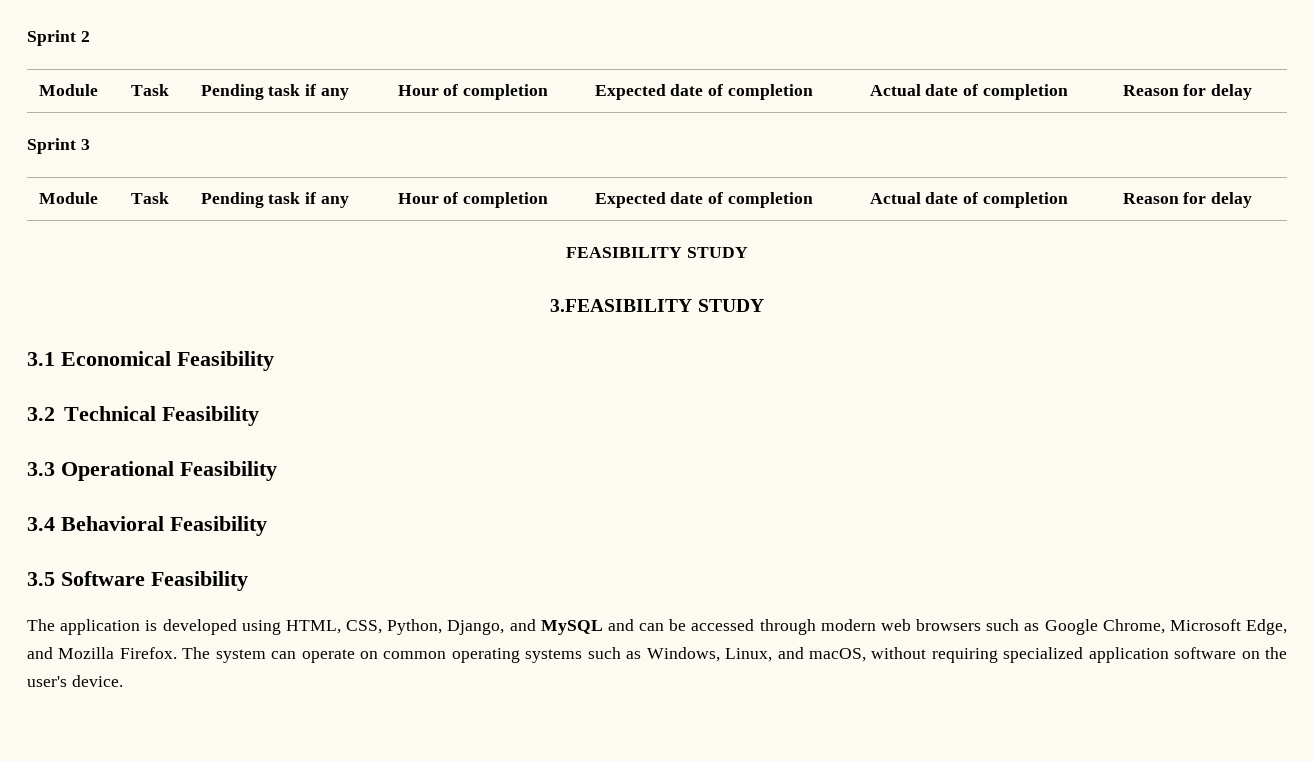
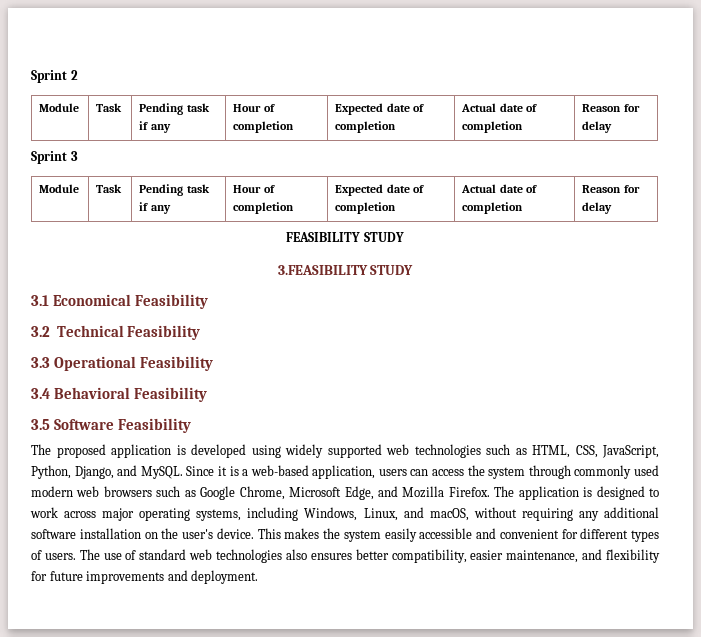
- The application is developed using HTML, CSS, Python, Django, and MySQL and can be accessed through modern web browsers such as Google Chrome, Microsoft Edge, and Mozilla Firefox.
+ The proposed application is developed using widely supported web technologies such as HTML, CSS, JavaScript, Python, Django, and MySQL. Since it is a web-based application, users can access the system through commonly used modern web browsers such as Google Chrome, Microsoft Edge, and Mozilla Firefox.
- The system can operate on common operating systems such as Windows, Linux, and macOS, without requiring specialized application software on the user's device.
+ The application is designed to work across major operating systems, including Windows, Linux, and macOS, without requiring any additional software installation on the user's device. This makes the system easily accessible and convenient for different types of users. The use of standard web technologies also ensures better compatibility, easier maintenance, and flexibility for future improvements and deployment.

